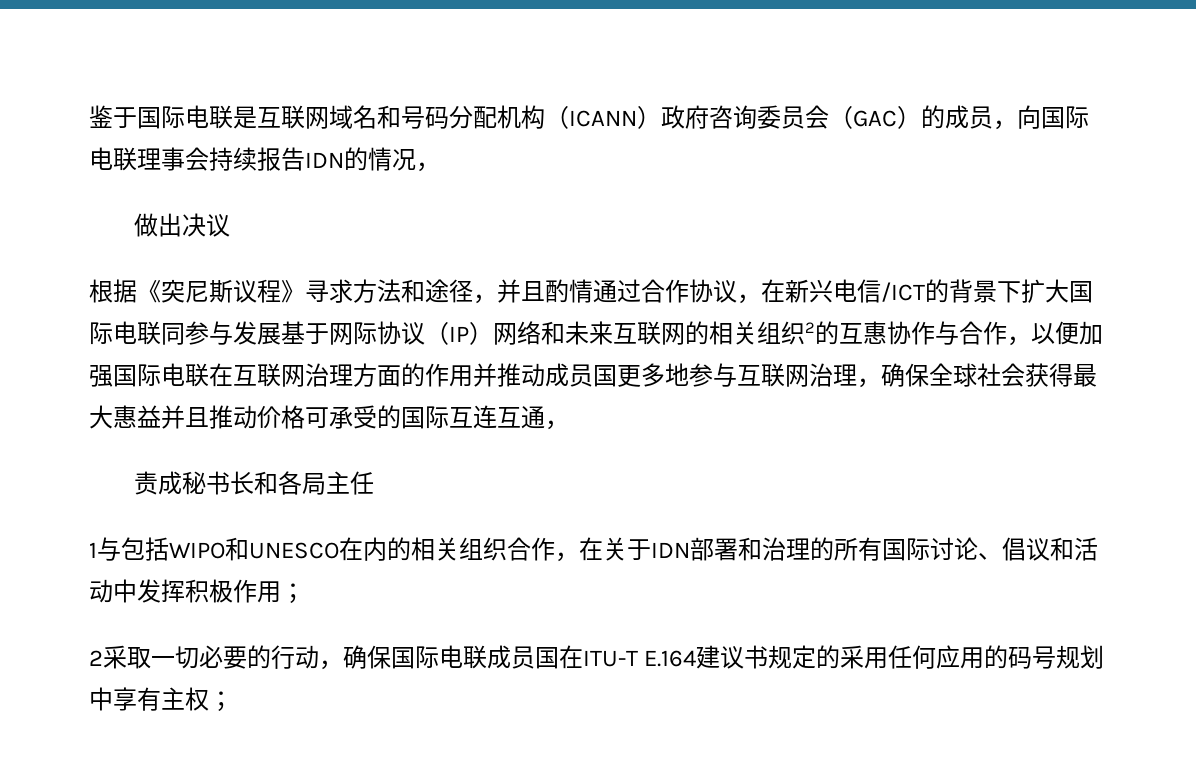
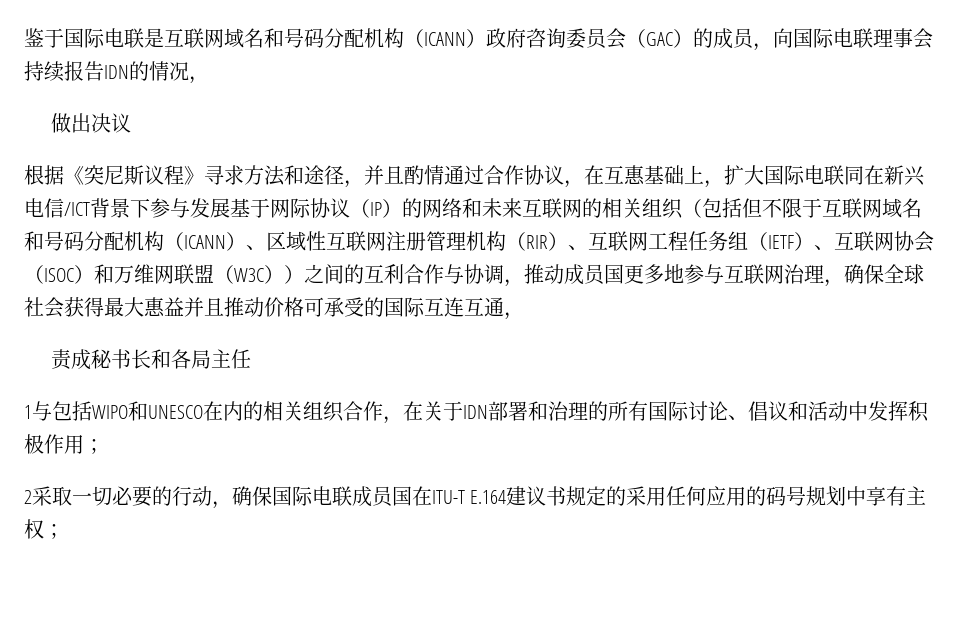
- 根据《突尼斯议程》寻求方法和途径，并且酌情通过合作协议，在新兴电信/ICT的背景下扩大国际电联同参与发展基于网际协议（IP）网络和未来互联网的相关组织2的互惠协作与合作，以便加强国际电联在互联网治理方面的作用并推动成员国更多地参与互联网治理，确保全球社会获得最大惠益并且推动价格可承受的国际互连互通，
+ 根据《突尼斯议程》寻求方法和途径，并且酌情通过合作协议，在互惠基础上，扩大国际电联同在新兴电信/ICT背景下参与发展基于网际协议（IP）的网络和未来互联网的相关组织（包括但不限于互联网域名和号码分配机构（ICANN）、区域性互联网注册管理机构（RIR）、互联网工程任务组（IETF）、互联网协会（ISOC）和万维网联盟（W3C））之间的互利合作与协调，推动成员国更多地参与互联网治理，确保全球社会获得最大惠益并且推动价格可承受的国际互连互通，

